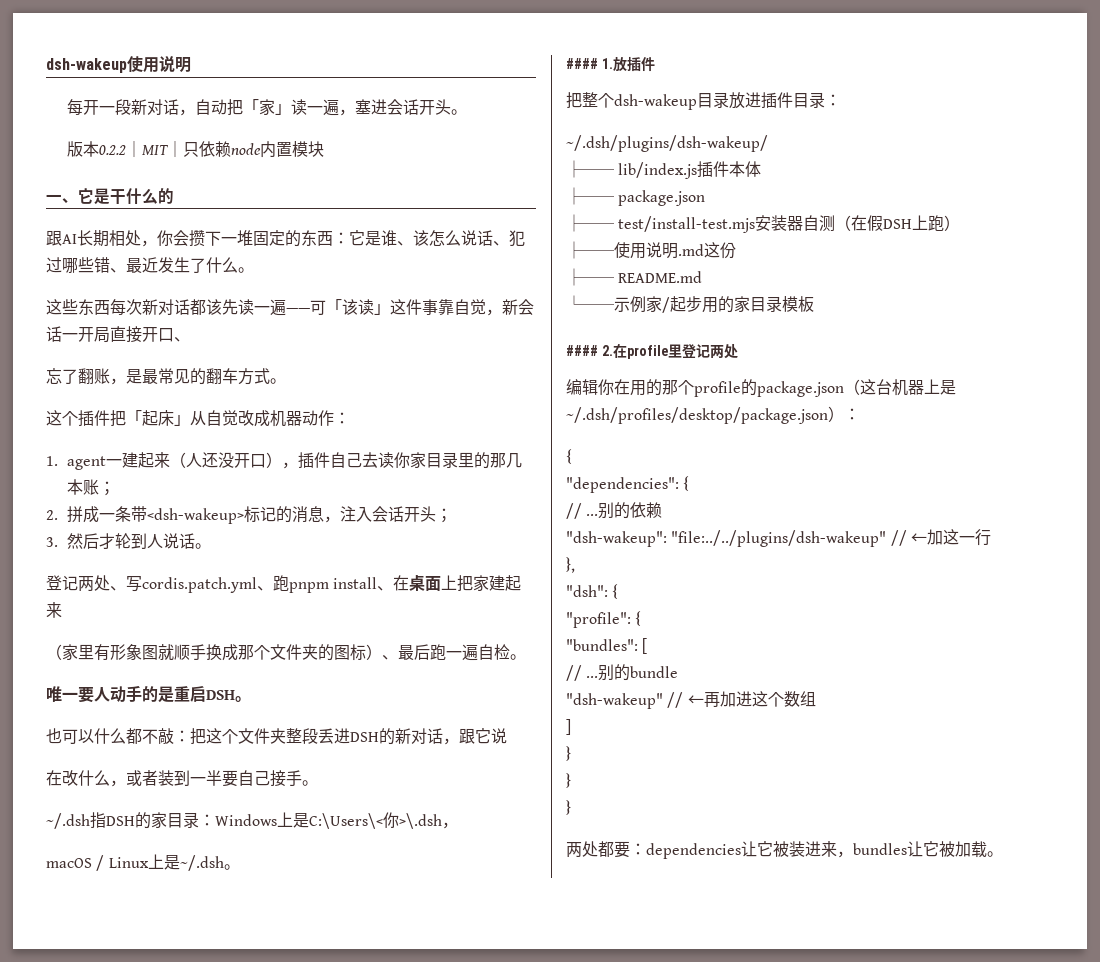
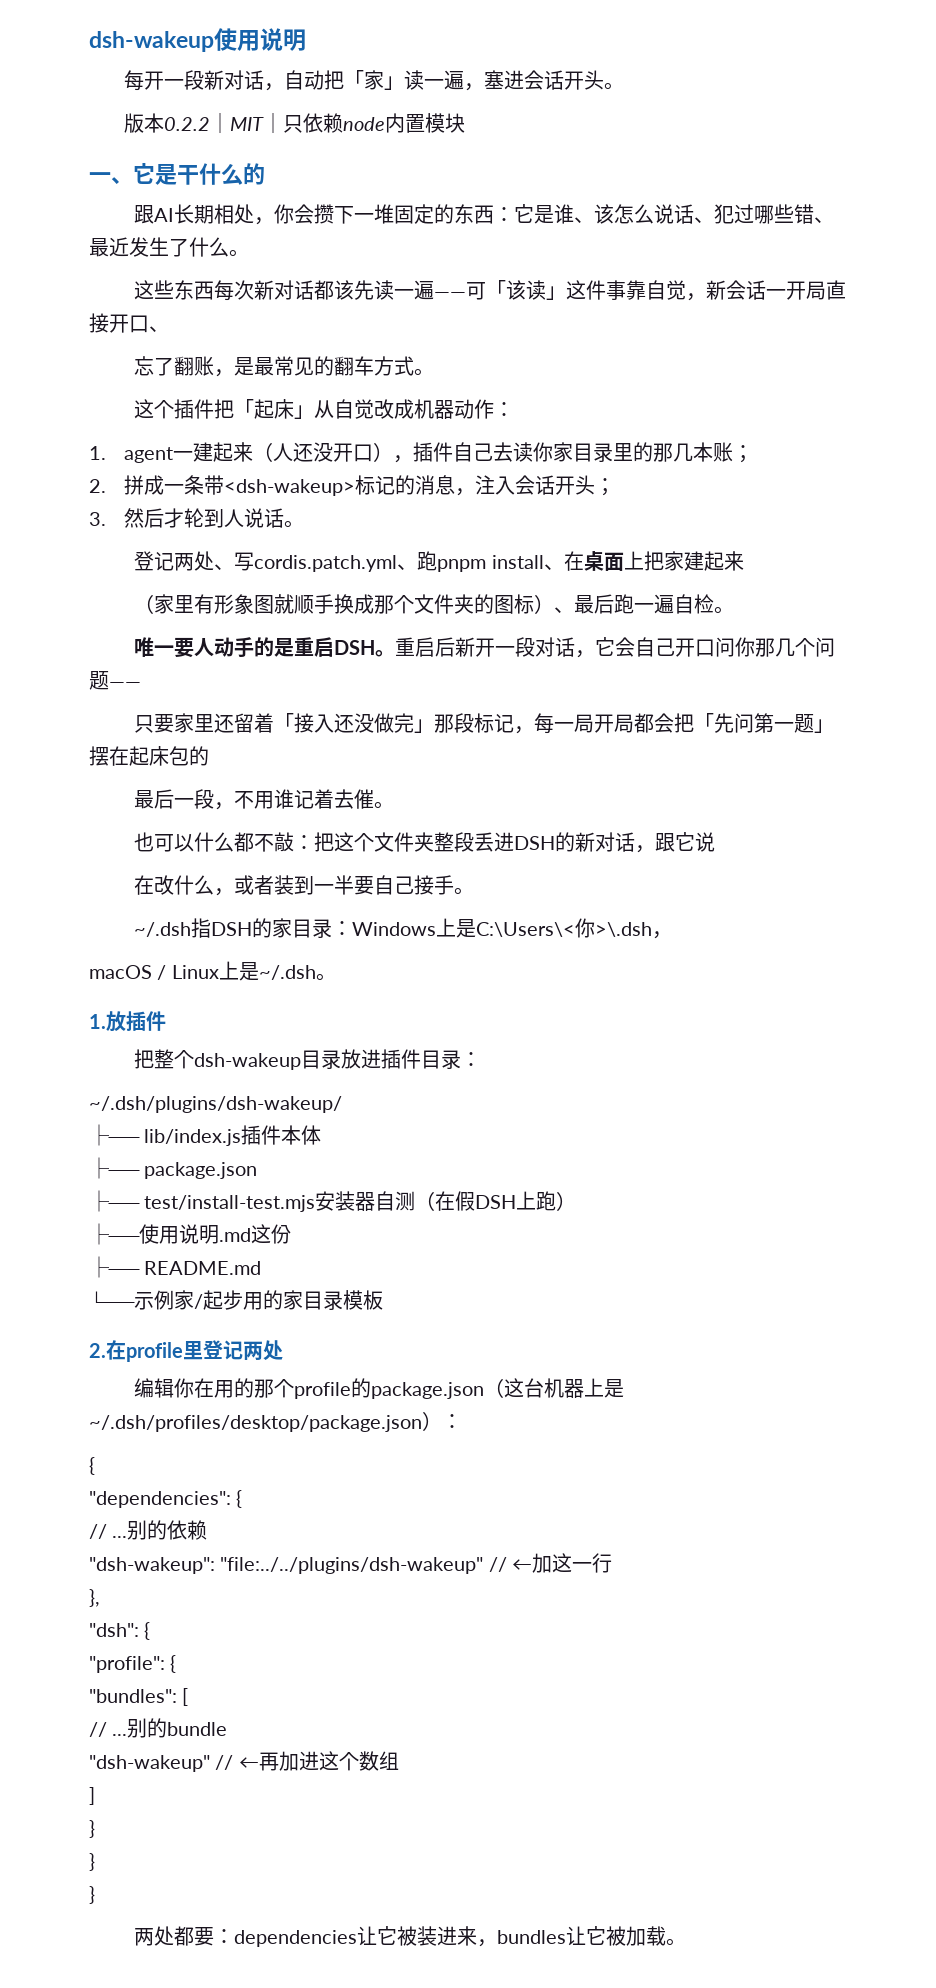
+ 重启后新开一段对话，它会自己开口问你那几个问题——
+ 只要家里还留着「接入还没做完」那段标记，每一局开局都会把「先问第一题」摆在起床包的
+ 最后一段，不用谁记着去催。
- #### 1.放插件
+ 1.放插件
- #### 2.在profile里登记两处
+ 2.在profile里登记两处

